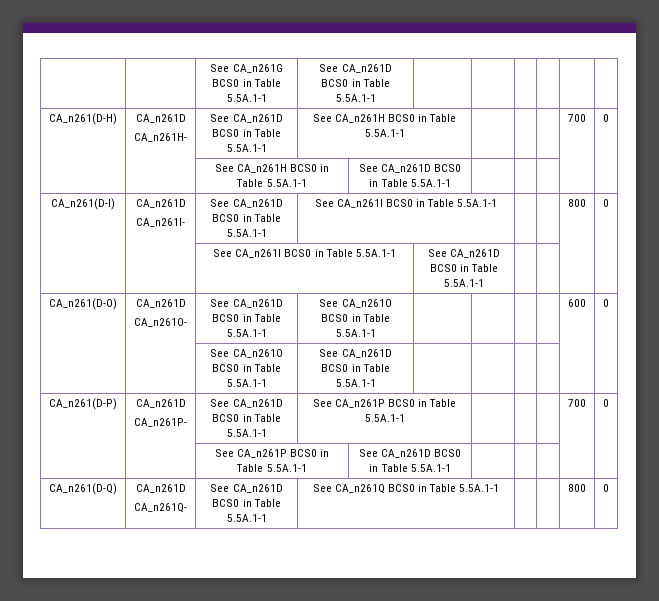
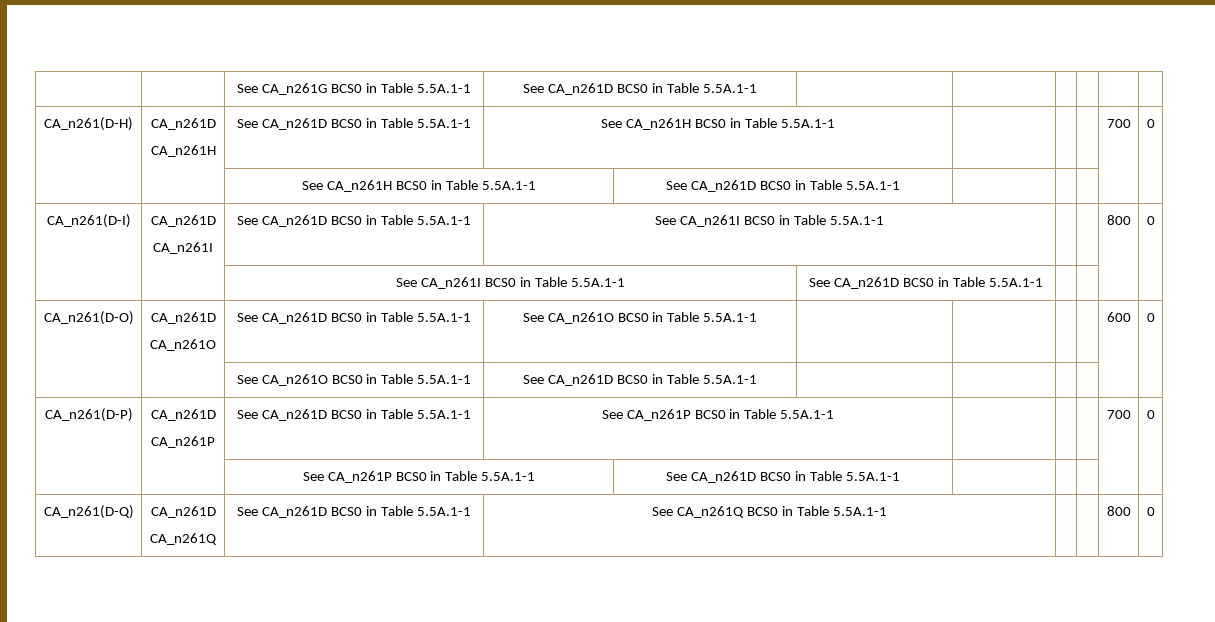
  CA_n261(D-H) | CA_n261D
- CA_n261H- | See CA_n261D BCS0 in Table 5.5A.1-1 | See CA_n261H BCS0 in Table 5.5A.1-1 | | | | 700 | 0
+ CA_n261H | See CA_n261D BCS0 in Table 5.5A.1-1 | See CA_n261H BCS0 in Table 5.5A.1-1 | | | | 700 | 0
  CA_n261(D-I) | CA_n261D
- CA_n261I- | See CA_n261D BCS0 in Table 5.5A.1-1 | See CA_n261I BCS0 in Table 5.5A.1-1 | | | 800 | 0
+ CA_n261I | See CA_n261D BCS0 in Table 5.5A.1-1 | See CA_n261I BCS0 in Table 5.5A.1-1 | | | 800 | 0
  CA_n261(D-O) | CA_n261D
- CA_n261O- | See CA_n261D BCS0 in Table 5.5A.1-1 | See CA_n261O BCS0 in Table 5.5A.1-1 | | | | | 600 | 0
+ CA_n261O | See CA_n261D BCS0 in Table 5.5A.1-1 | See CA_n261O BCS0 in Table 5.5A.1-1 | | | | | 600 | 0
  CA_n261(D-P) | CA_n261D
- CA_n261P- | See CA_n261D BCS0 in Table 5.5A.1-1 | See CA_n261P BCS0 in Table 5.5A.1-1 | | | | 700 | 0
+ CA_n261P | See CA_n261D BCS0 in Table 5.5A.1-1 | See CA_n261P BCS0 in Table 5.5A.1-1 | | | | 700 | 0
  CA_n261(D-Q) | CA_n261D
- CA_n261Q- | See CA_n261D BCS0 in Table 5.5A.1-1 | See CA_n261Q BCS0 in Table 5.5A.1-1 | | | 800 | 0
+ CA_n261Q | See CA_n261D BCS0 in Table 5.5A.1-1 | See CA_n261Q BCS0 in Table 5.5A.1-1 | | | 800 | 0

